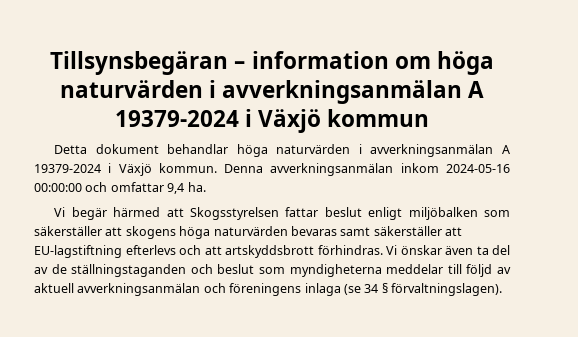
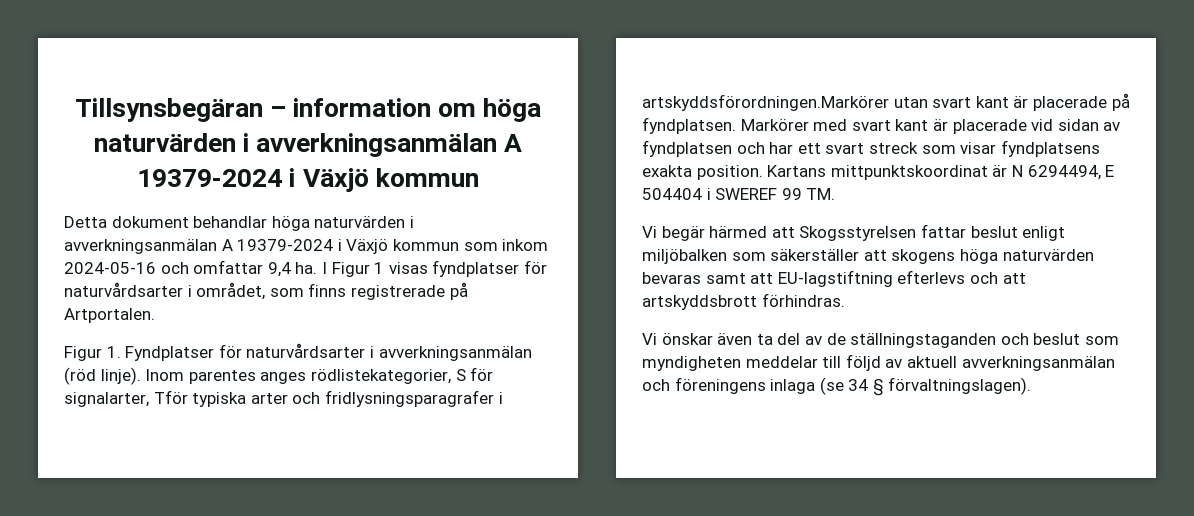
- Detta dokument behandlar höga naturvärden i avverkningsanmälan A 19379-2024 i Växjö kommun. Denna avverkningsanmälan inkom 2024-05-16 00:00:00 och omfattar 9,4 ha.
+ Detta dokument behandlar höga naturvärden i avverkningsanmälan A 19379-2024 i Växjö kommun som inkom 2024-05-16 och omfattar 9,4 ha. I Figur 1 visas fyndplatser för naturvårdsarter i området, som finns registrerade på Artportalen.
+ Figur 1. Fyndplatser för naturvårdsarter i avverkningsanmälan (röd linje). Inom parentes anges rödlistekategorier, S för signalarter, Tför typiska arter och fridlysningsparagrafer i artskyddsförordningen.Markörer utan svart kant är placerade på fyndplatsen. Markörer med svart kant är placerade vid sidan av fyndplatsen och har ett svart streck som visar fyndplatsens exakta position. Kartans mittpunktskoordinat är N 6294494, E 504404 i SWEREF 99 TM.
- Vi begär härmed att Skogsstyrelsen fattar beslut enligt miljöbalken som säkerställer att skogens höga naturvärden bevaras samt säkerställer att EU-lagstiftning efterlevs och att artskyddsbrott förhindras. Vi önskar även ta del av de ställningstaganden och beslut som myndigheterna meddelar till följd av aktuell avverkningsanmälan och föreningens inlaga (se 34 § förvaltningslagen).
+ Vi begär härmed att Skogsstyrelsen fattar beslut enligt miljöbalken som säkerställer att skogens höga naturvärden bevaras samt att EU-lagstiftning efterlevs och att artskyddsbrott förhindras.
+ Vi önskar även ta del av de ställningstaganden och beslut som myndigheten meddelar till följd av aktuell avverkningsanmälan och föreningens inlaga (se 34 § förvaltningslagen).

